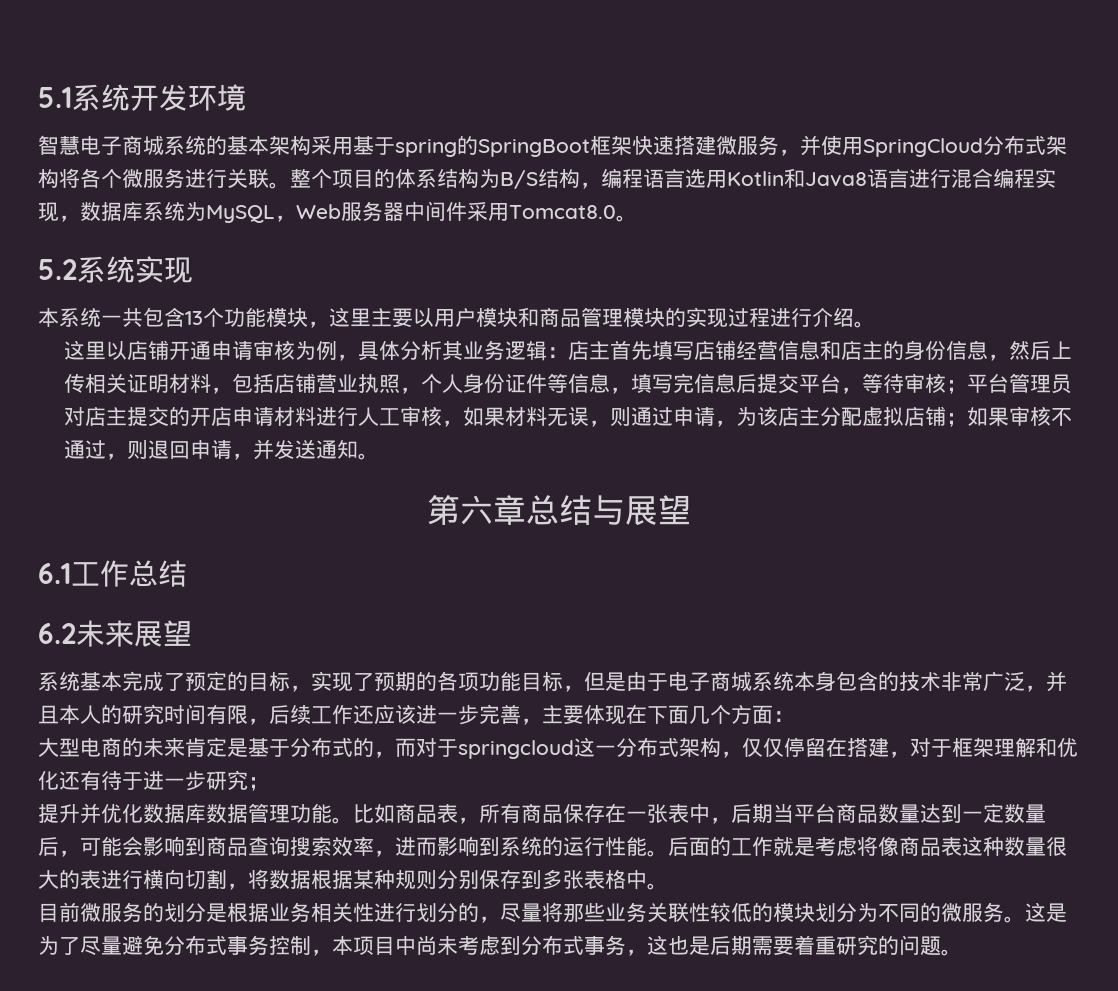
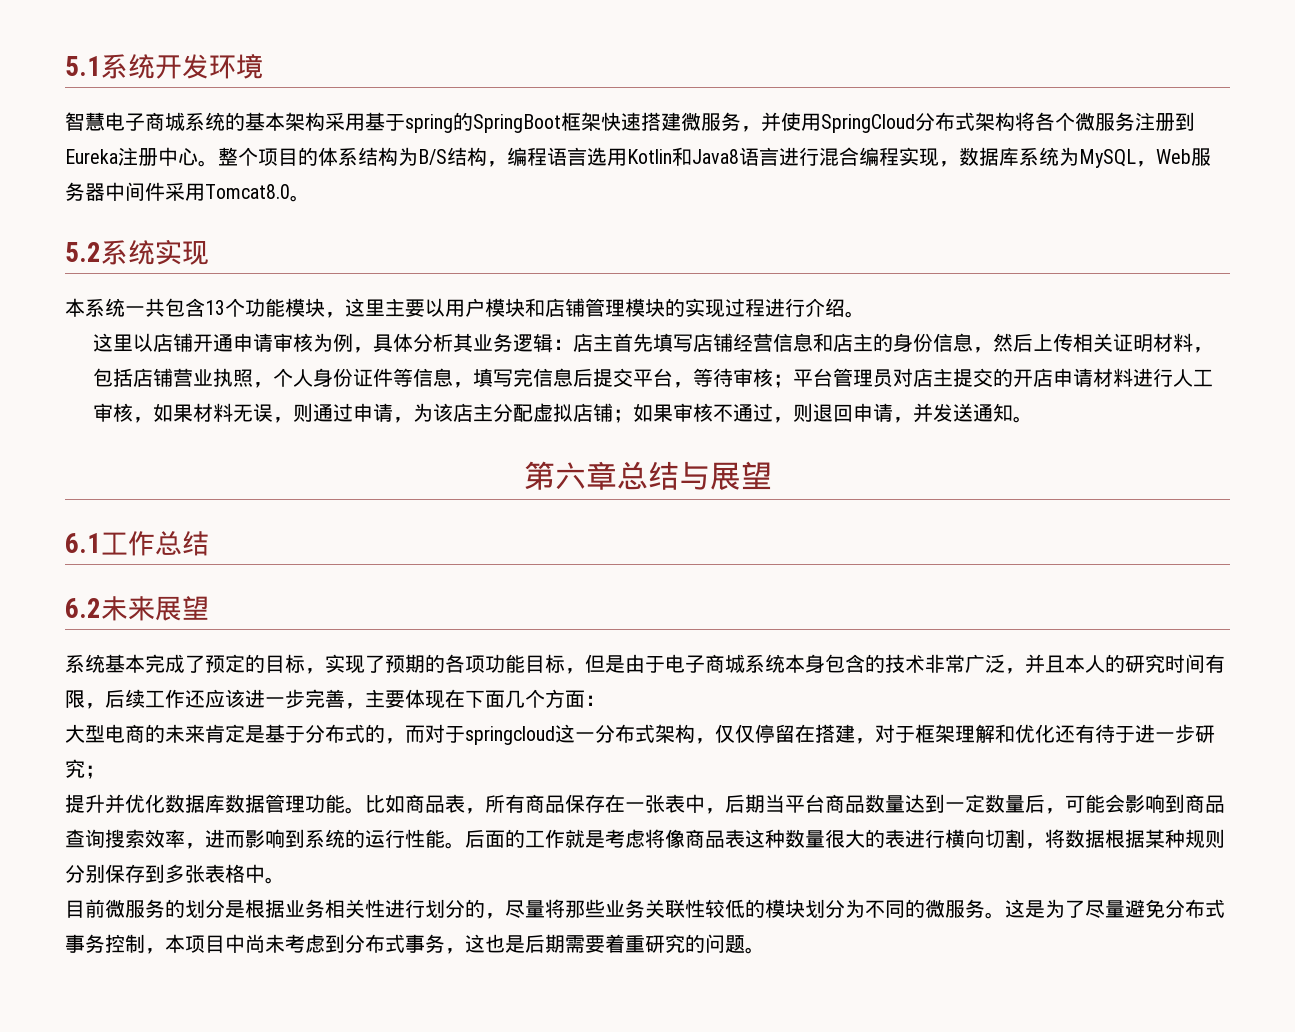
- 智慧电子商城系统的基本架构采用基于spring的SpringBoot框架快速搭建微服务，并使用SpringCloud分布式架构将各个微服务进行关联。
+ 智慧电子商城系统的基本架构采用基于spring的SpringBoot框架快速搭建微服务，并使用SpringCloud分布式架构将各个微服务注册到Eureka注册中心。
- 本系统一共包含13个功能模块，这里主要以用户模块和商品管理模块的实现过程进行介绍。
+ 本系统一共包含13个功能模块，这里主要以用户模块和店铺管理模块的实现过程进行介绍。

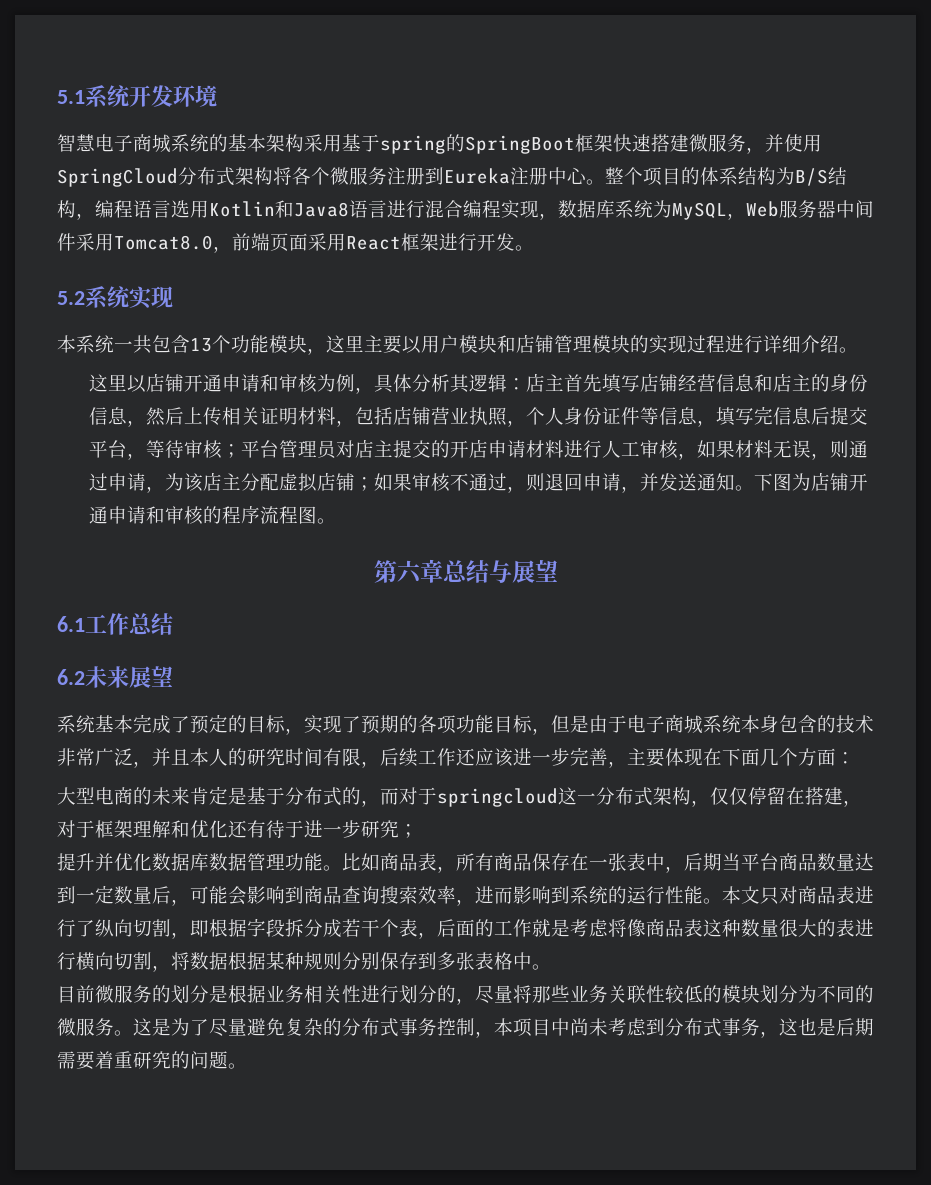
- 整个项目的体系结构为B/S结构，编程语言选用Kotlin和Java8语言进行混合编程实现，数据库系统为MySQL，Web服务器中间件采用Tomcat8.0。
+ 整个项目的体系结构为B/S结构，编程语言选用Kotlin和Java8语言进行混合编程实现，数据库系统为MySQL，Web服务器中间件采用Tomcat8.0，前端页面采用React框架进行开发。
- 本系统一共包含13个功能模块，这里主要以用户模块和店铺管理模块的实现过程进行介绍。
+ 本系统一共包含13个功能模块，这里主要以用户模块和店铺管理模块的实现过程进行详细介绍。
- 这里以店铺开通申请审核为例，具体分析其业务逻辑：
+ 这里以店铺开通申请和审核为例，具体分析其逻辑：
+ 下图为店铺开通申请和审核的程序流程图。
- 后面的工作就是考虑将像商品表这种数量很大的表进行横向切割，将数据根据某种规则分别保存到多张表格中。
+ 本文只对商品表进行了纵向切割，即根据字段拆分成若干个表，后面的工作就是考虑将像商品表这种数量很大的表进行横向切割，将数据根据某种规则分别保存到多张表格中。
- 这是为了尽量避免分布式事务控制，本项目中尚未考虑到分布式事务，这也是后期需要着重研究的问题。
+ 这是为了尽量避免复杂的分布式事务控制，本项目中尚未考虑到分布式事务，这也是后期需要着重研究的问题。

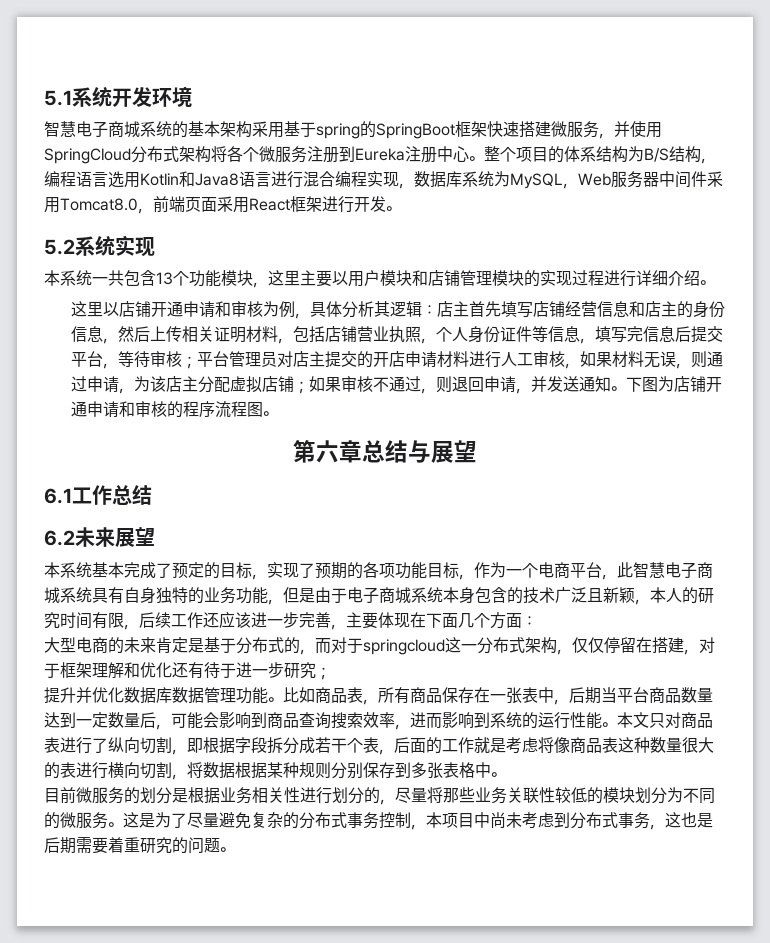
- 系统基本完成了预定的目标，实现了预期的各项功能目标，但是由于电子商城系统本身包含的技术非常广泛，并且本人的研究时间有限，后续工作还应该进一步完善，主要体现在下面几个方面：
+ 本系统基本完成了预定的目标，实现了预期的各项功能目标，作为一个电商平台，此智慧电子商城系统具有自身独特的业务功能，但是由于电子商城系统本身包含的技术广泛且新颖，本人的研究时间有限，后续工作还应该进一步完善，主要体现在下面几个方面：

